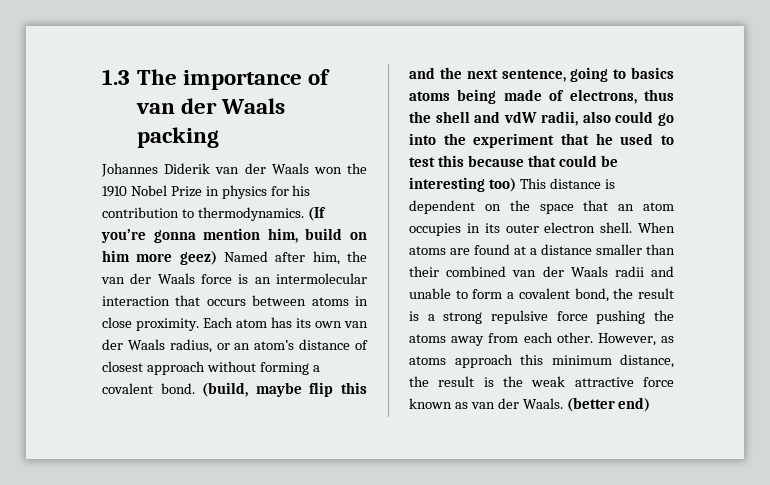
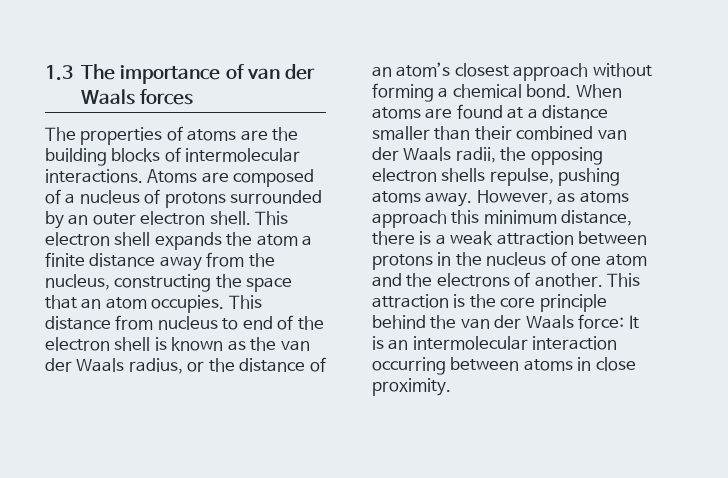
- 1.3 The importance of van der Waals packing
- Johannes Diderik van der Waals won the 1910 Nobel Prize in physics for his contribution to thermodynamics. (If you’re gonna mention him, build on him more geez) Named after him, the van der Waals force is an intermolecular interaction that occurs between atoms in close proximity. Each atom has its own van der Waals radius, or an atom’s distance of closest approach without forming a covalent bond. (build, maybe flip this and the next sentence, going to basics atoms being made of electrons, thus the shell and vdW radii, also could go into the experiment that he used to test this because that could be interesting too) This distance is dependent on the space that an atom occupies in its outer electron shell.
+ 1.3 The importance of van der Waals forces
+ The properties of atoms are the building blocks of intermolecular interactions. Atoms are composed of a nucleus of protons surrounded by an outer electron shell. This electron shell expands the atom a finite distance away from the nucleus, constructing the space that an atom occupies. This distance from nucleus to end of the electron shell is known as the van der Waals radius, or the distance of an atom’s closest approach without forming a chemical bond.
- When atoms are found at a distance smaller than their combined van der Waals radii and unable to form a covalent bond, the result is a strong repulsive force pushing the atoms away from each other.
+ When atoms are found at a distance smaller than their combined van der Waals radii, the opposing electron shells repulse, pushing atoms away.
- However, as atoms approach this minimum distance, the result is the weak attractive force known as van der Waals. (better end)
+ However, as atoms approach this minimum distance, there is a weak attraction between protons in the nucleus of one atom and the electrons of another. This attraction is the core principle behind the van der Waals force: It is an intermolecular interaction occurring between atoms in close proximity.

